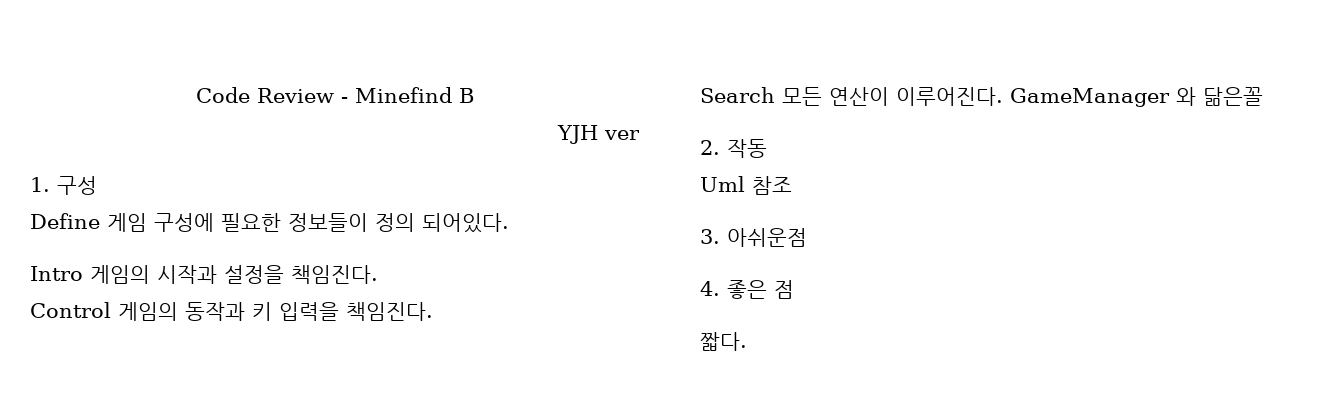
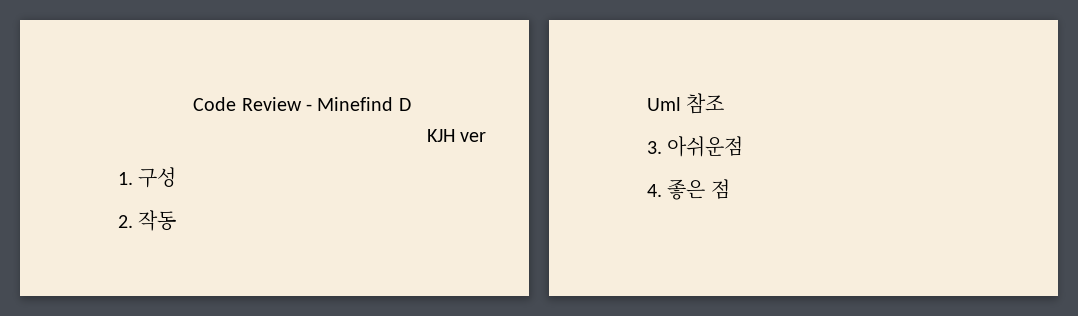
- Code Review - Minefind B
- YJH ver
+ Code Review - Minefind D
+ KJH ver
- Define 게임 구성에 필요한 정보들이 정의 되어있다.
- Intro 게임의 시작과 설정을 책임진다.
- Control 게임의 동작과 키 입력을 책임진다.
- Search 모든 연산이 이루어진다. GameManager 와 닮은꼴
- 짧다.

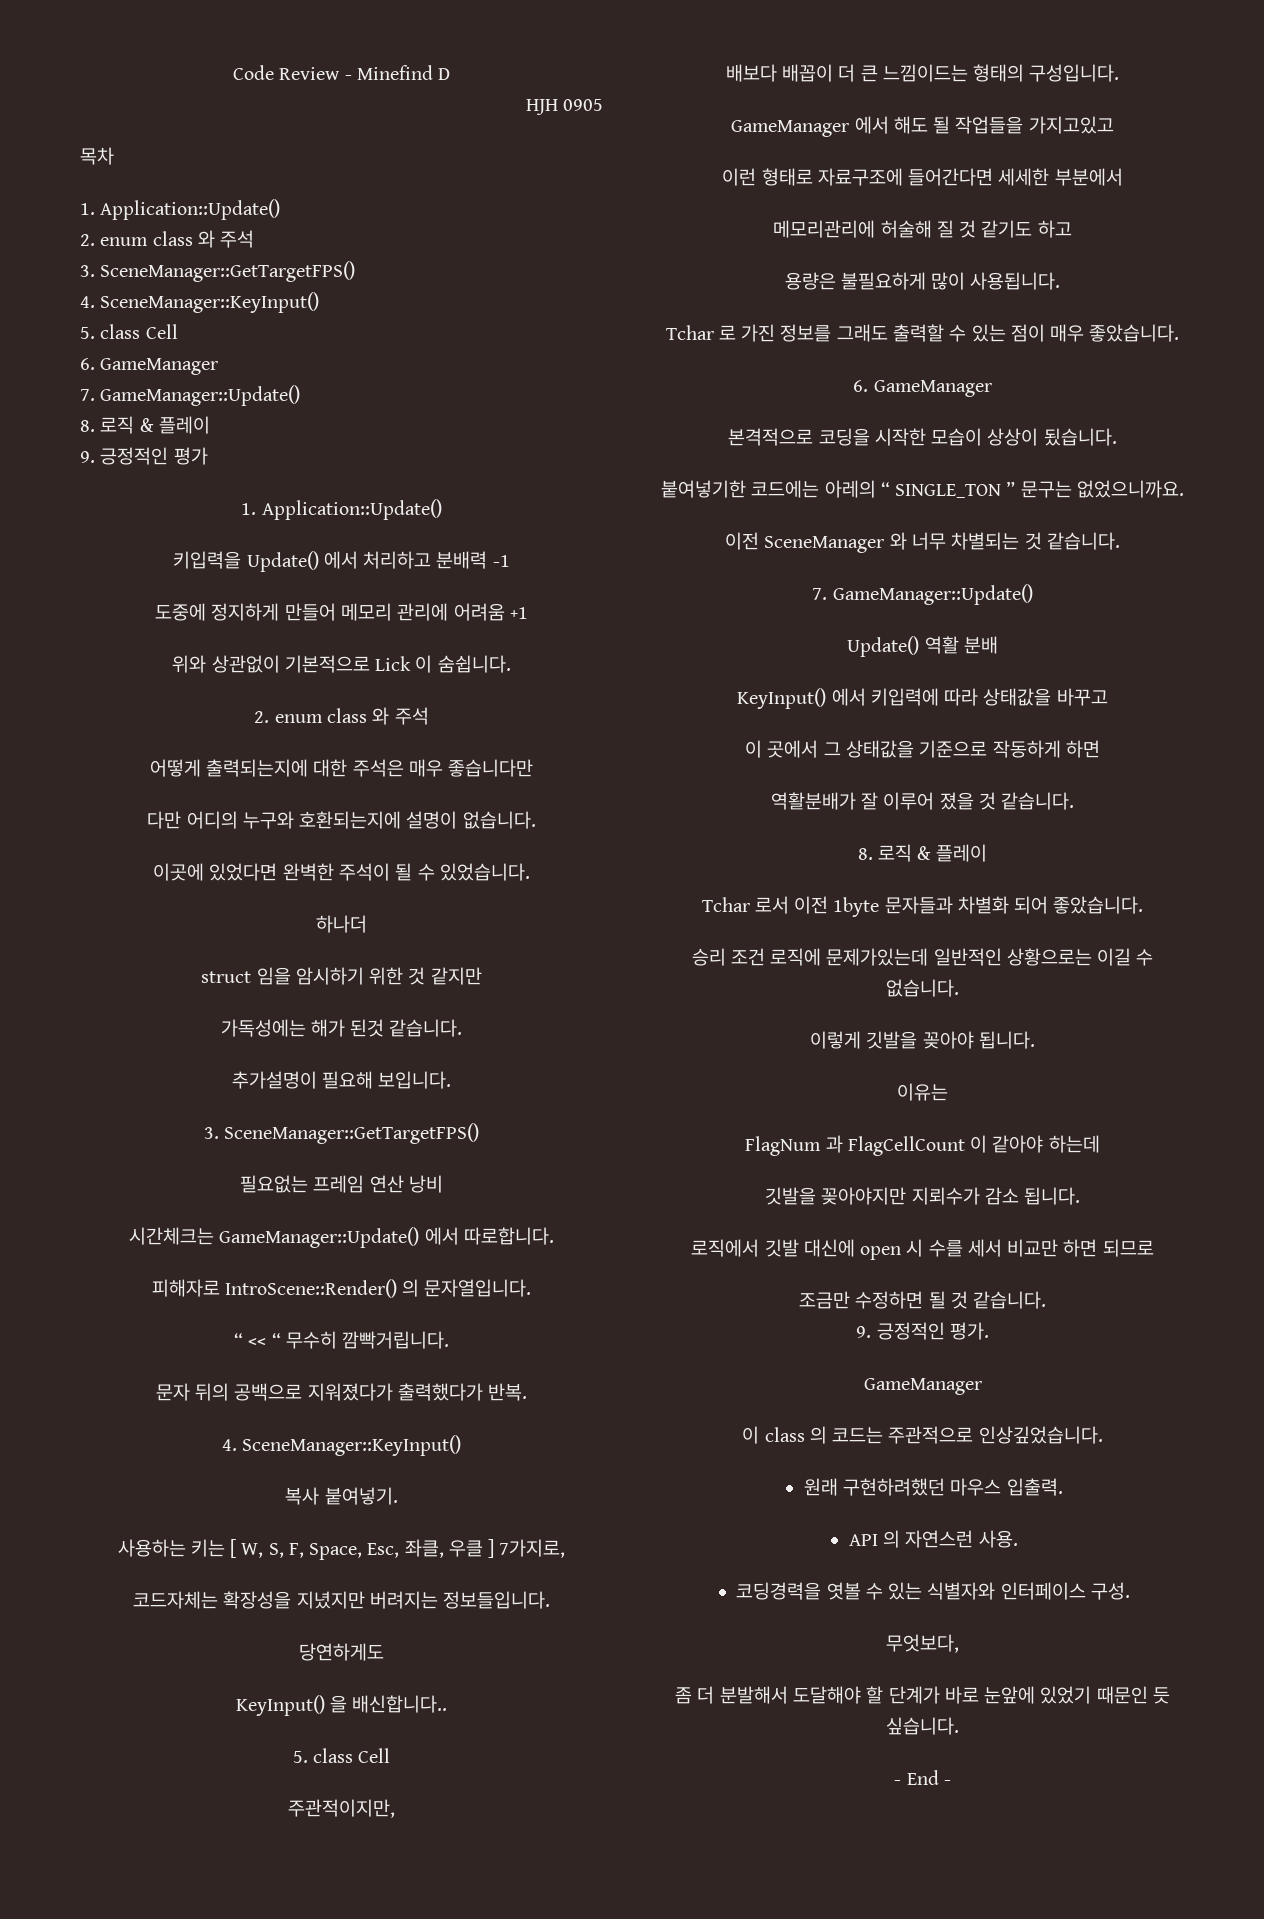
- KJH ver
- 1. 구성
- 2. 작동
- Uml 참조
- 3. 아쉬운점
- 4. 좋은 점
+ HJH 0905
+ 목차
+ 1. Application::Update()
+ 2. enum class 와 주석
+ 3. SceneManager::GetTargetFPS()
+ 4. SceneManager::KeyInput()
+ 5. class Cell
+ 6. GameManager
+ 7. GameManager::Update()
+ 8. 로직 & 플레이
+ 9. 긍정적인 평가
+ 1. Application::Update()
+ 키입력을 Update() 에서 처리하고 분배력 -1
+ 도중에 정지하게 만들어 메모리 관리에 어려움 +1
+ 위와 상관없이 기본적으로 Lick 이 숨쉽니다.
+ 2. enum class 와 주석
+ 어떻게 출력되는지에 대한 주석은 매우 좋습니다만
+ 다만 어디의 누구와 호환되는지에 설명이 없습니다.
+ 이곳에 있었다면 완벽한 주석이 될 수 있었습니다.
+ 하나더
+ struct 임을 암시하기 위한 것 같지만
+ 가독성에는 해가 된것 같습니다.
+ 추가설명이 필요해 보입니다.
+ 3. SceneManager::GetTargetFPS()
+ 필요없는 프레임 연산 낭비
+ 시간체크는 GameManager::Update() 에서 따로합니다.
+ 피해자로 IntroScene::Render() 의 문자열입니다.
+ “ << “ 무수히 깜빡거립니다.
+ 문자 뒤의 공백으로 지워졌다가 출력했다가 반복.
+ 4. SceneManager::KeyInput()
+ 복사 붙여넣기.
+ 사용하는 키는 [ W, S, F, Space, Esc, 좌클, 우클 ] 7가지로,
+ 코드자체는 확장성을 지녔지만 버려지는 정보들입니다.
+ 당연하게도
+ KeyInput() 을 배신합니다..
+ 5. class Cell
+ 주관적이지만,
+ 배보다 배꼽이 더 큰 느낌이드는 형태의 구성입니다.
+ GameManager 에서 해도 될 작업들을 가지고있고
+ 이런 형태로 자료구조에 들어간다면 세세한 부분에서
+ 메모리관리에 허술해 질 것 같기도 하고
+ 용량은 불필요하게 많이 사용됩니다.
+ Tchar 로 가진 정보를 그래도 출력할 수 있는 점이 매우 좋았습니다.
+ 6. GameManager
+ 본격적으로 코딩을 시작한 모습이 상상이 됬습니다.
+ 붙여넣기한 코드에는 아레의 “ SINGLE_TON ” 문구는 없었으니까요.
+ 이전 SceneManager 와 너무 차별되는 것 같습니다.
+ 7. GameManager::Update()
+ Update() 역활 분배
+ KeyInput() 에서 키입력에 따라 상태값을 바꾸고
+ 이 곳에서 그 상태값을 기준으로 작동하게 하면
+ 역활분배가 잘 이루어 졌을 것 같습니다.
+ 8. 로직 & 플레이
+ Tchar 로서 이전 1byte 문자들과 차별화 되어 좋았습니다.
+ 승리 조건 로직에 문제가있는데 일반적인 상황으로는 이길 수 없습니다.
+ 이렇게 깃발을 꽂아야 됩니다.
+ 이유는
+ FlagNum 과 FlagCellCount 이 같아야 하는데
+ 깃발을 꽂아야지만 지뢰수가 감소 됩니다.
+ 로직에서 깃발 대신에 open 시 수를 세서 비교만 하면 되므로
+ 조금만 수정하면 될 것 같습니다.
+ 9. 긍정적인 평가.
+ GameManager
+ 이 class 의 코드는 주관적으로 인상깊었습니다.
+ 원래 구현하려했던 마우스 입출력.
+ API 의 자연스런 사용.
+ 코딩경력을 엿볼 수 있는 식별자와 인터페이스 구성.
+ 무엇보다,
+ 좀 더 분발해서 도달해야 할 단계가 바로 눈앞에 있었기 때문인 듯 싶습니다.
+ - End -

